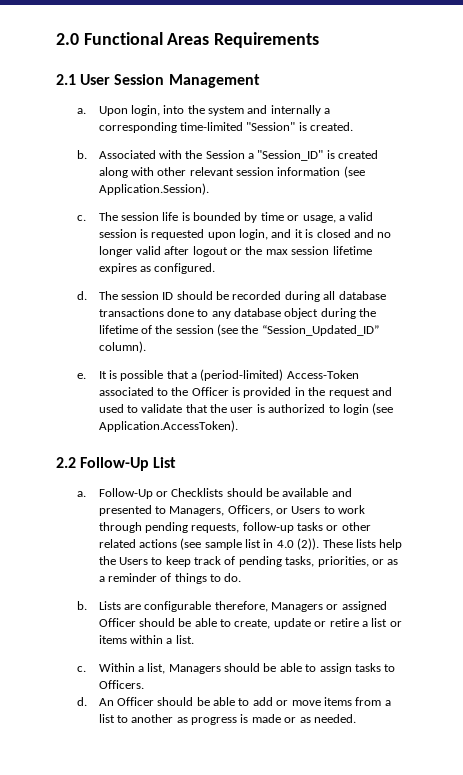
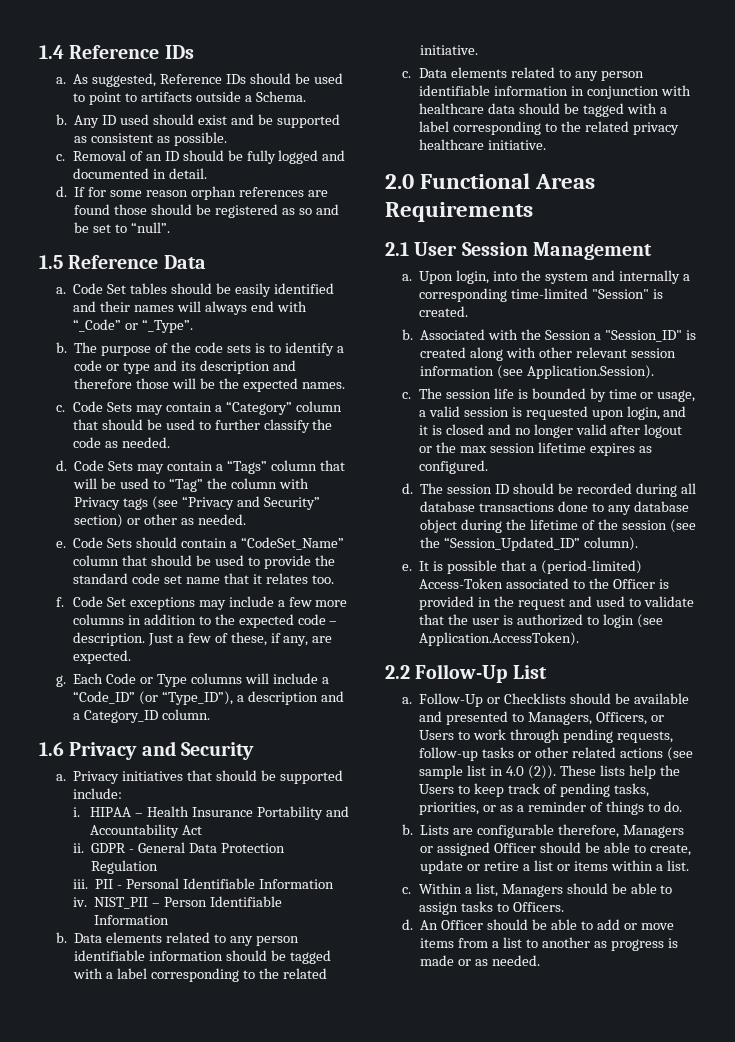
+ 1.4 Reference IDs
+ a. As suggested, Reference IDs should be used to point to artifacts outside a Schema.
+ b. Any ID used should exist and be supported as consistent as possible.
+ c. Removal of an ID should be fully logged and documented in detail.
+ d. If for some reason orphan references are found those should be registered as so and be set to “null”.
+ 1.5 Reference Data
+ a. Code Set tables should be easily identified and their names will always end with “_Code” or “_Type”.
+ b. The purpose of the code sets is to identify a code or type and its description and therefore those will be the expected names.
+ c. Code Sets may contain a “Category” column that should be used to further classify the code as needed.
+ d. Code Sets may contain a “Tags” column that will be used to “Tag” the column with Privacy tags (see “Privacy and Security” section) or other as needed.
+ e. Code Sets should contain a “CodeSet_Name” column that should be used to provide the standard code set name that it relates too.
+ f. Code Set exceptions may include a few more columns in addition to the expected code – description. Just a few of these, if any, are expected.
+ g. Each Code or Type columns will include a “Code_ID” (or “Type_ID”), a description and a Category_ID column.
+ 1.6 Privacy and Security
+ a. Privacy initiatives that should be supported include:
+ i. HIPAA – Health Insurance Portability and Accountability Act
+ ii. GDPR - General Data Protection Regulation
+ iii. PII - Personal Identifiable Information
+ iv. NIST_PII – Person Identifiable Information
+ b. Data elements related to any person identifiable information should be tagged with a label corresponding to the related initiative.
+ c. Data elements related to any person identifiable information in conjunction with healthcare data should be tagged with a label corresponding to the related privacy healthcare initiative.

